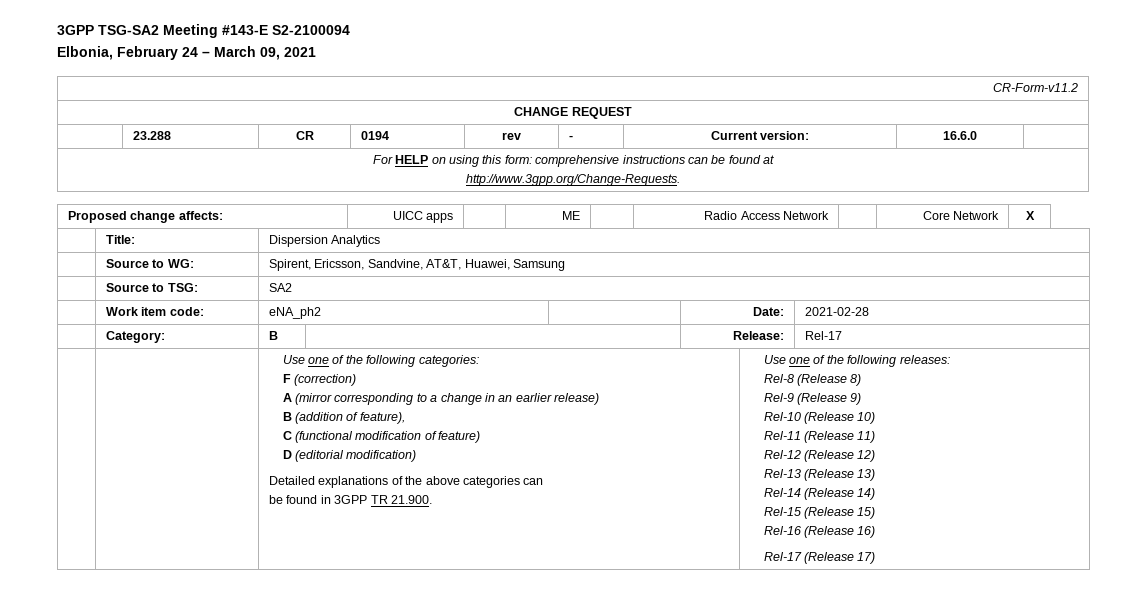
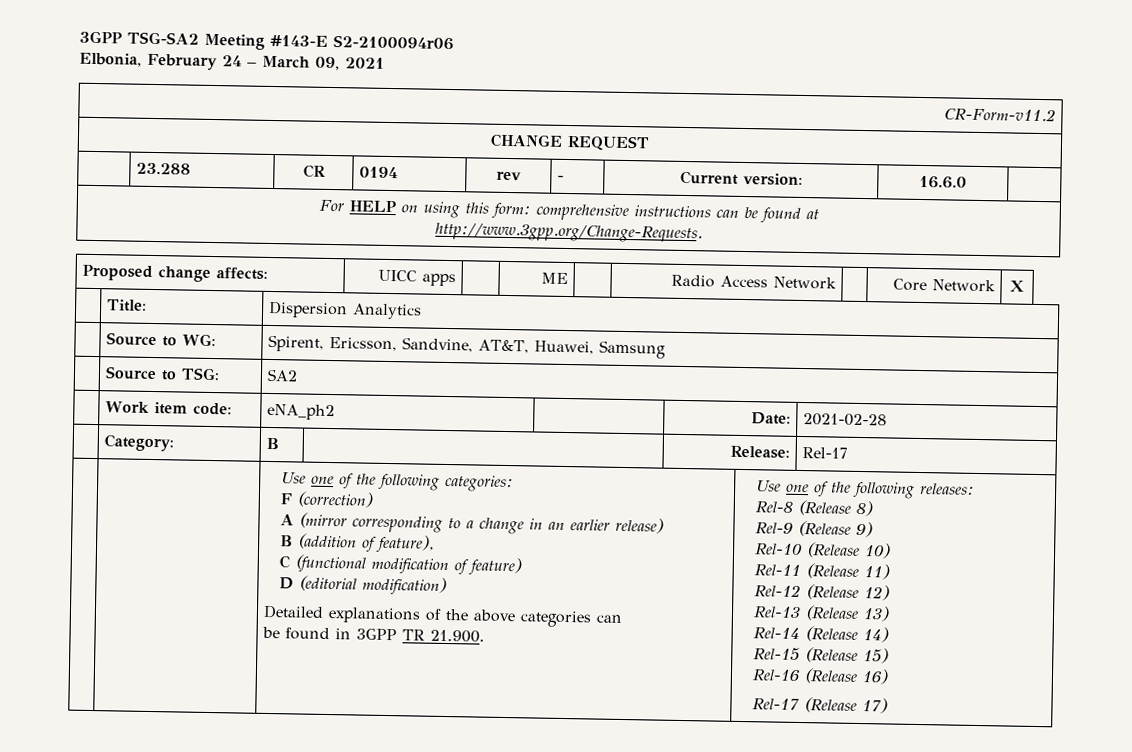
- 3GPP TSG-SA2 Meeting #143-E S2-2100094
+ 3GPP TSG-SA2 Meeting #143-E S2-2100094r06

